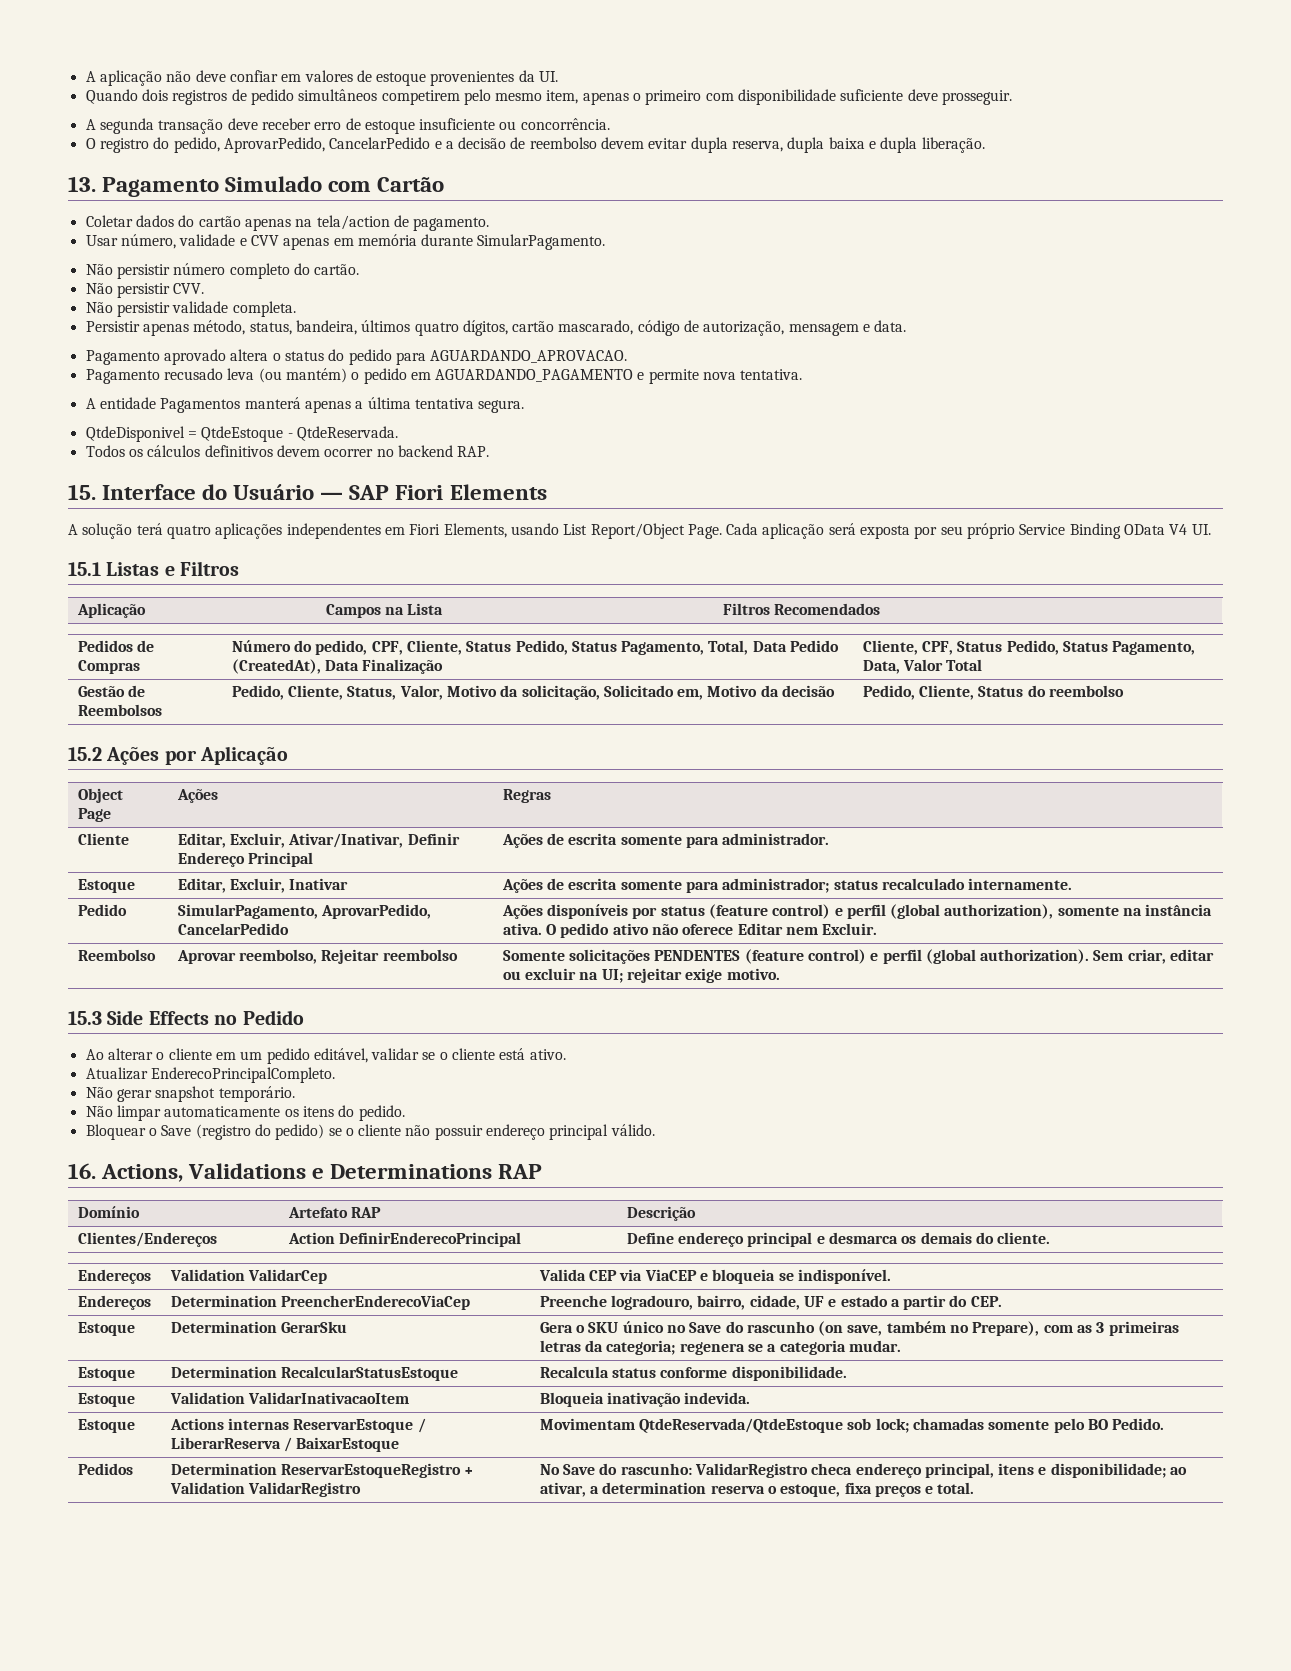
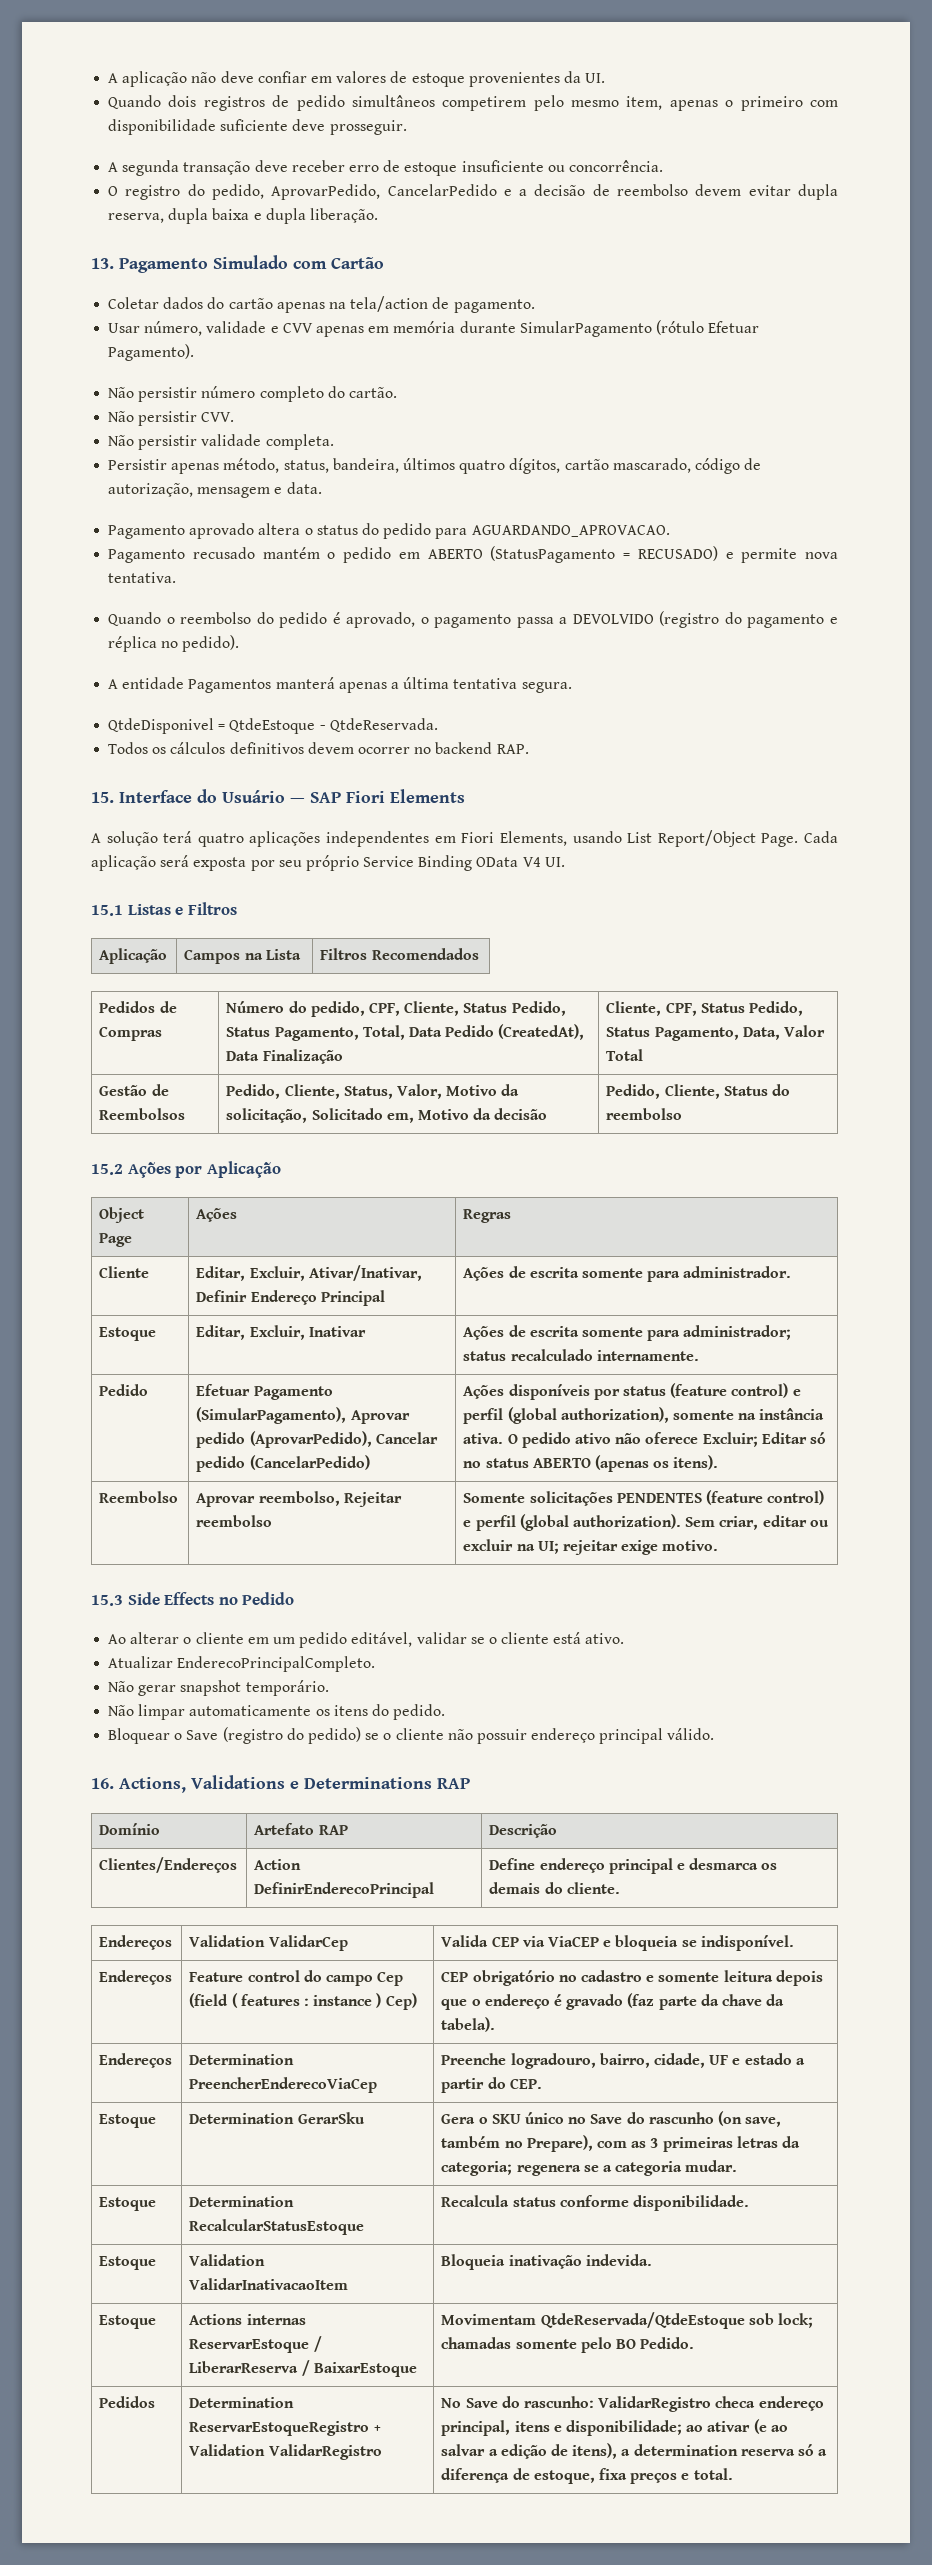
- Usar número, validade e CVV apenas em memória durante SimularPagamento.
+ Usar número, validade e CVV apenas em memória durante SimularPagamento (rótulo Efetuar Pagamento).
- Pagamento recusado leva (ou mantém) o pedido em AGUARDANDO_PAGAMENTO e permite nova tentativa.
+ Pagamento recusado mantém o pedido em ABERTO (StatusPagamento = RECUSADO) e permite nova tentativa.
+ Quando o reembolso do pedido é aprovado, o pagamento passa a DEVOLVIDO (registro do pagamento e réplica no pedido).
- Pedido | SimularPagamento, AprovarPedido, CancelarPedido | Ações disponíveis por status (feature control) e perfil (global authorization), somente na instância ativa. O pedido ativo não oferece Editar nem Excluir.
+ Pedido | Efetuar Pagamento (SimularPagamento), Aprovar pedido (AprovarPedido), Cancelar pedido (CancelarPedido) | Ações disponíveis por status (feature control) e perfil (global authorization), somente na instância ativa. O pedido ativo não oferece Excluir; Editar só no status ABERTO (apenas os itens).
+ Endereços | Feature control do campo Cep (field ( features : instance ) Cep) | CEP obrigatório no cadastro e somente leitura depois que o endereço é gravado (faz parte da chave da tabela).
- Pedidos | Determination ReservarEstoqueRegistro + Validation ValidarRegistro | No Save do rascunho: ValidarRegistro checa endereço principal, itens e disponibilidade; ao ativar, a determination reserva o estoque, fixa preços e total.
+ Pedidos | Determination ReservarEstoqueRegistro + Validation ValidarRegistro | No Save do rascunho: ValidarRegistro checa endereço principal, itens e disponibilidade; ao ativar (e ao salvar a edição de itens), a determination reserva só a diferença de estoque, fixa preços e total.

